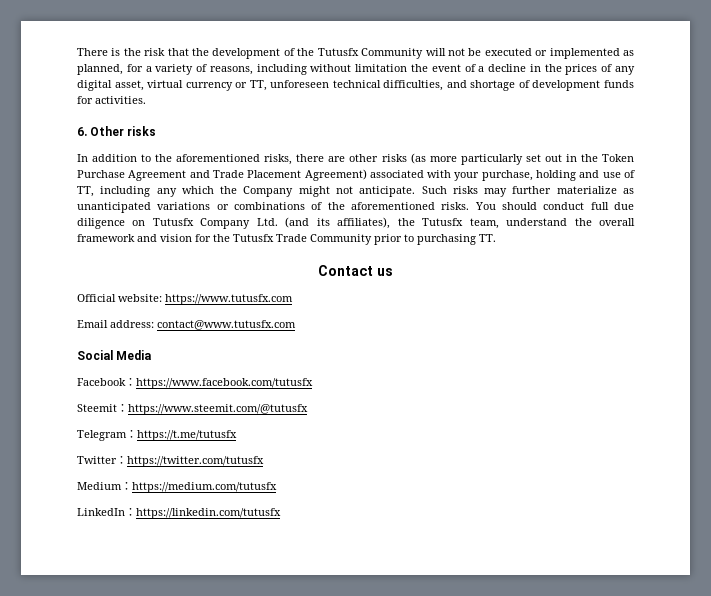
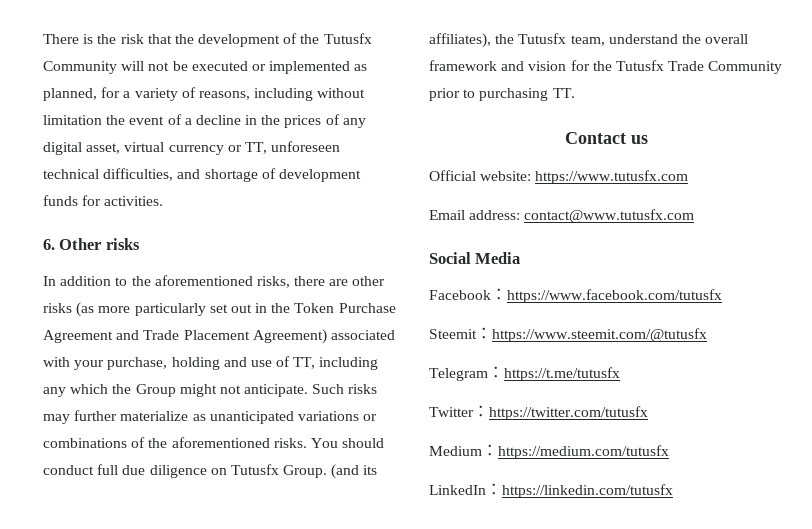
- In addition to the aforementioned risks, there are other risks (as more particularly set out in the Token Purchase Agreement and Trade Placement Agreement) associated with your purchase, holding and use of TT, including any which the Company might not anticipate.
+ In addition to the aforementioned risks, there are other risks (as more particularly set out in the Token Purchase Agreement and Trade Placement Agreement) associated with your purchase, holding and use of TT, including any which the Group might not anticipate.
- You should conduct full due diligence on Tutusfx Company Ltd. (and its affiliates), the Tutusfx team, understand the overall framework and vision for the Tutusfx Trade Community prior to purchasing TT.
+ You should conduct full due diligence on Tutusfx Group. (and its affiliates), the Tutusfx team, understand the overall framework and vision for the Tutusfx Trade Community prior to purchasing TT.

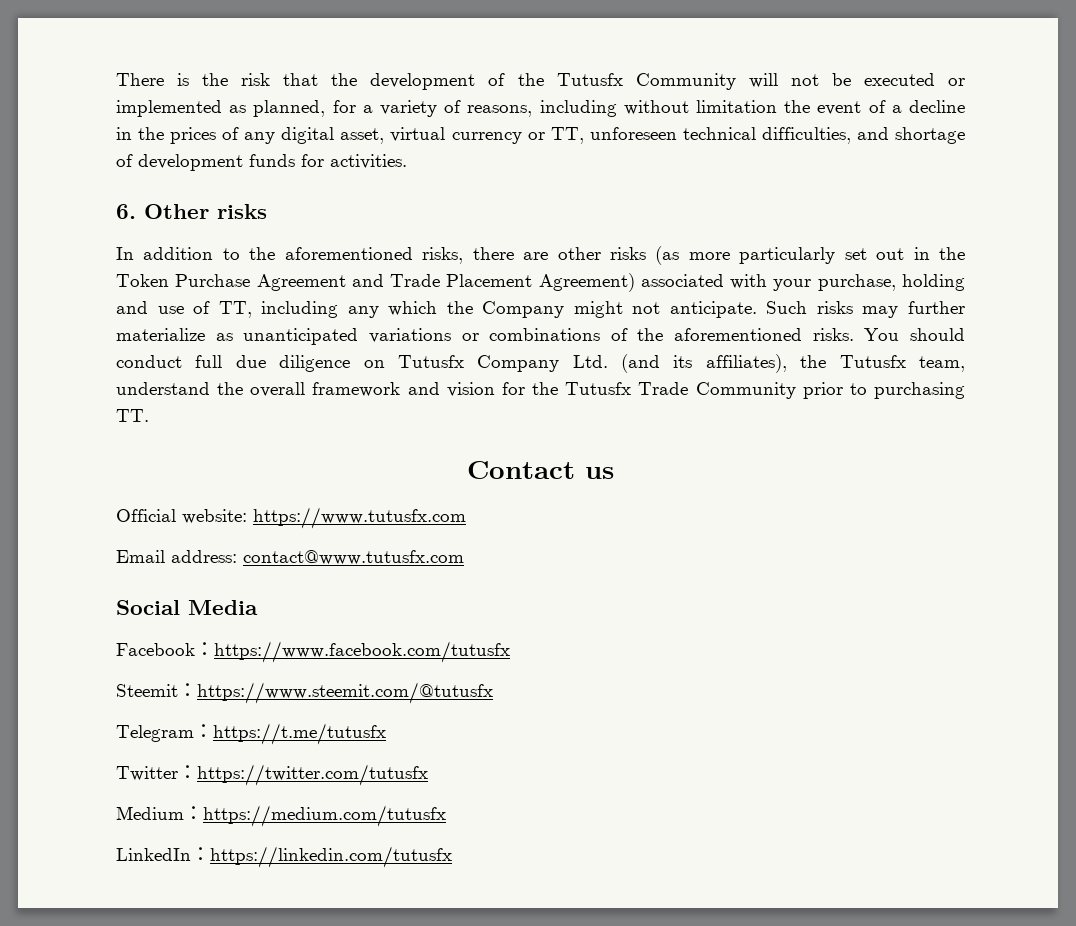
- In addition to the aforementioned risks, there are other risks (as more particularly set out in the Token Purchase Agreement and Trade Placement Agreement) associated with your purchase, holding and use of TT, including any which the Group might not anticipate.
+ In addition to the aforementioned risks, there are other risks (as more particularly set out in the Token Purchase Agreement and Trade Placement Agreement) associated with your purchase, holding and use of TT, including any which the Company might not anticipate.
- You should conduct full due diligence on Tutusfx Group. (and its affiliates), the Tutusfx team, understand the overall framework and vision for the Tutusfx Trade Community prior to purchasing TT.
+ You should conduct full due diligence on Tutusfx Company Ltd. (and its affiliates), the Tutusfx team, understand the overall framework and vision for the Tutusfx Trade Community prior to purchasing TT.

